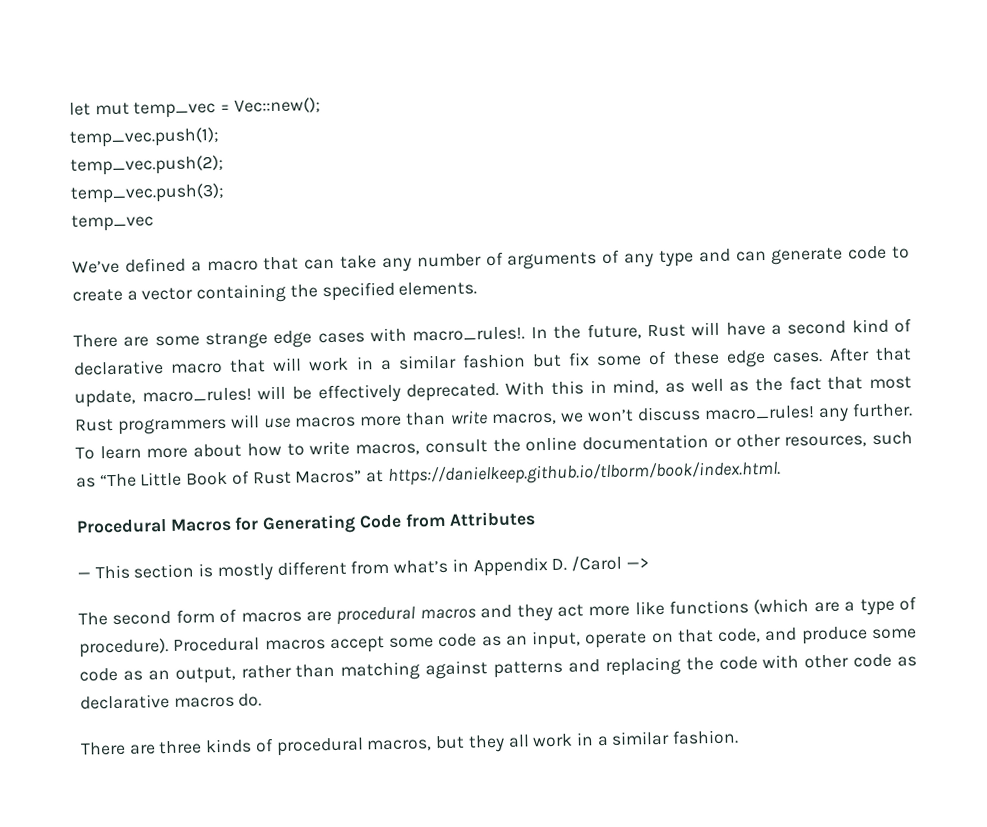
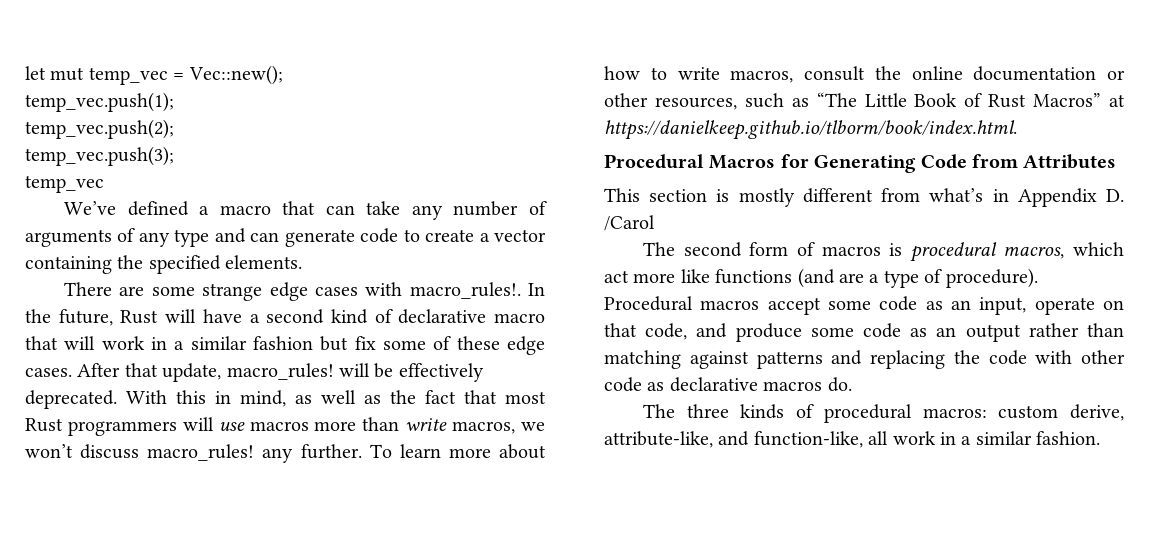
- — This section is mostly different from what’s in Appendix D. /Carol —>
+ This section is mostly different from what’s in Appendix D. /Carol
- The second form of macros are procedural macros and they act more like functions (which are a type of procedure).
+ The second form of macros is procedural macros, which act more like functions (and are a type of procedure).
- Procedural macros accept some code as an input, operate on that code, and produce some code as an output, rather than matching against patterns and replacing the code with other code as declarative macros do.
+ Procedural macros accept some code as an input, operate on that code, and produce some code as an output rather than matching against patterns and replacing the code with other code as declarative macros do.
- There are three kinds of procedural macros, but they all work in a similar fashion.
+ The three kinds of procedural macros: custom derive, attribute-like, and function-like, all work in a similar fashion.

